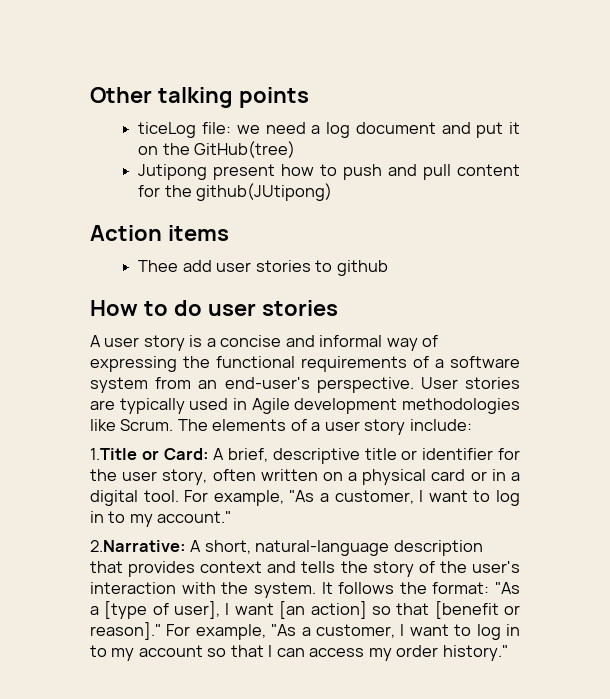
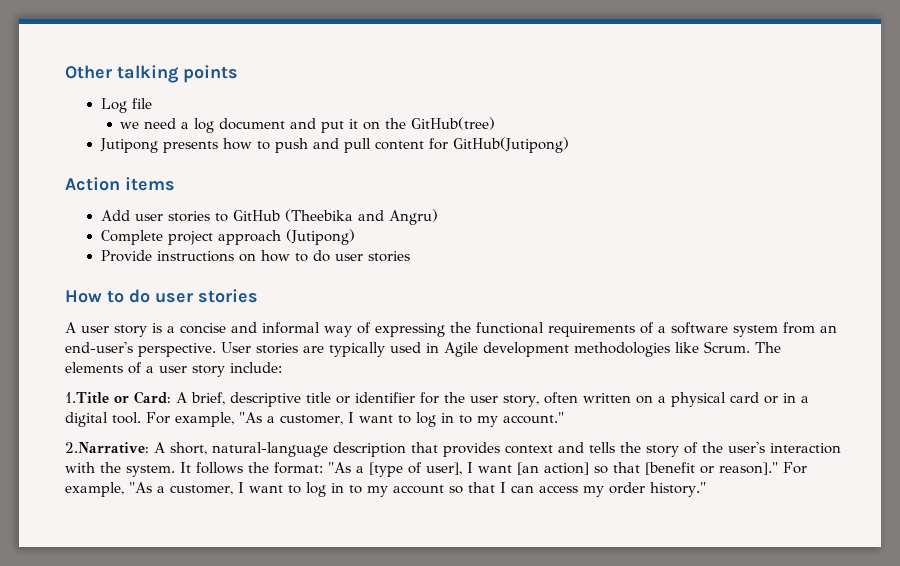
- ticeLog file: we need a log document and put it on the GitHub(tree)
+ Log file
+ we need a log document and put it on the GitHub(tree)
- Jutipong present how to push and pull content for the github(JUtipong)
+ Jutipong presents how to push and pull content for GitHub(Jutipong)
- Thee add user stories to github
+ Add user stories to GitHub (Theebika and Angru)
+ Complete project approach (Jutipong)
+ Provide instructions on how to do user stories

